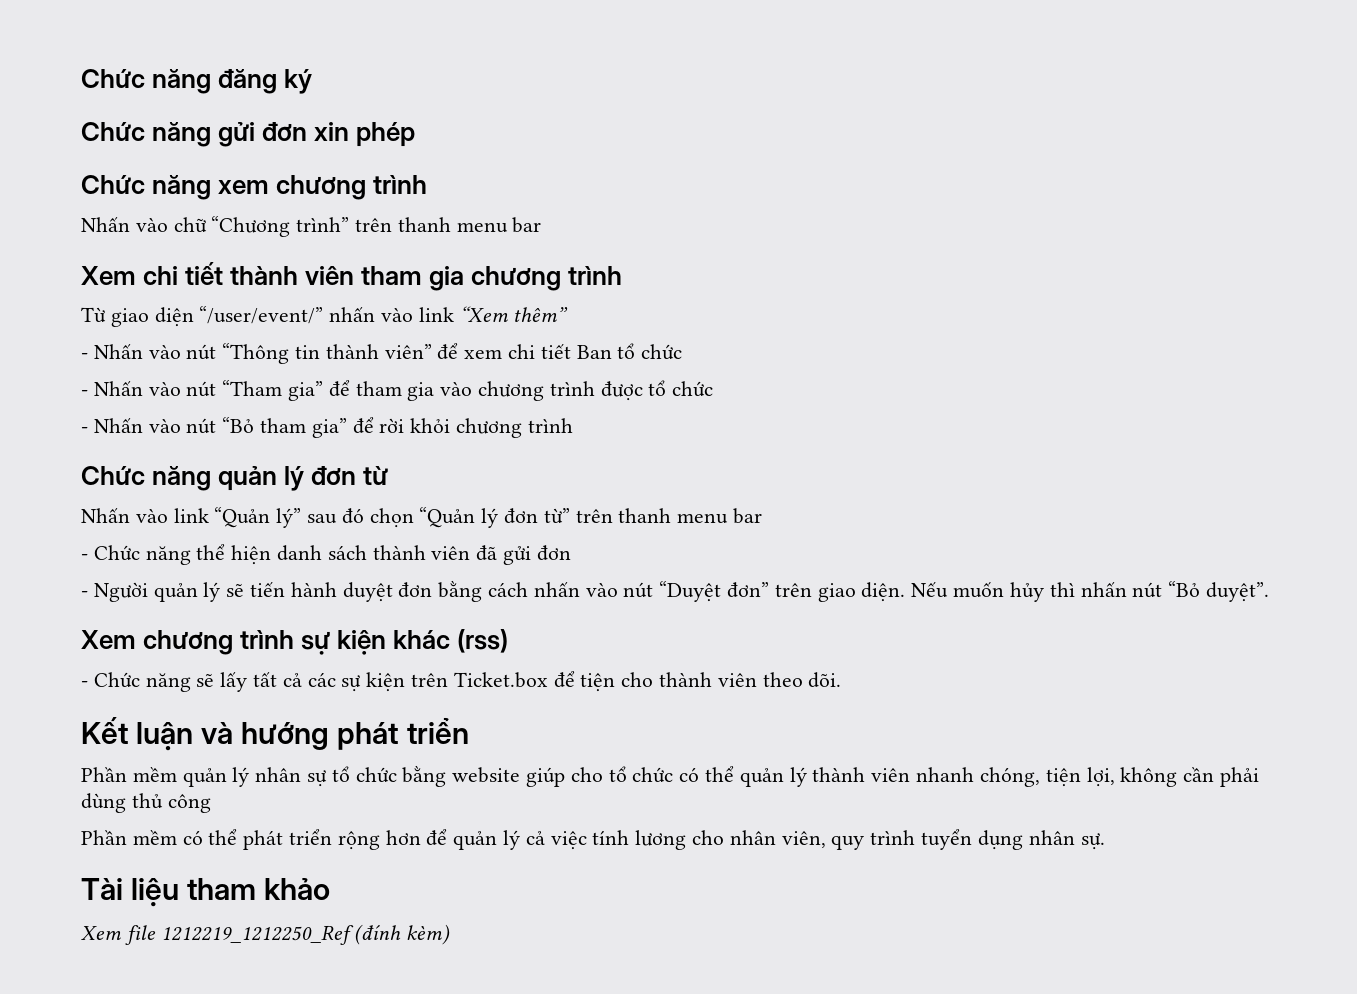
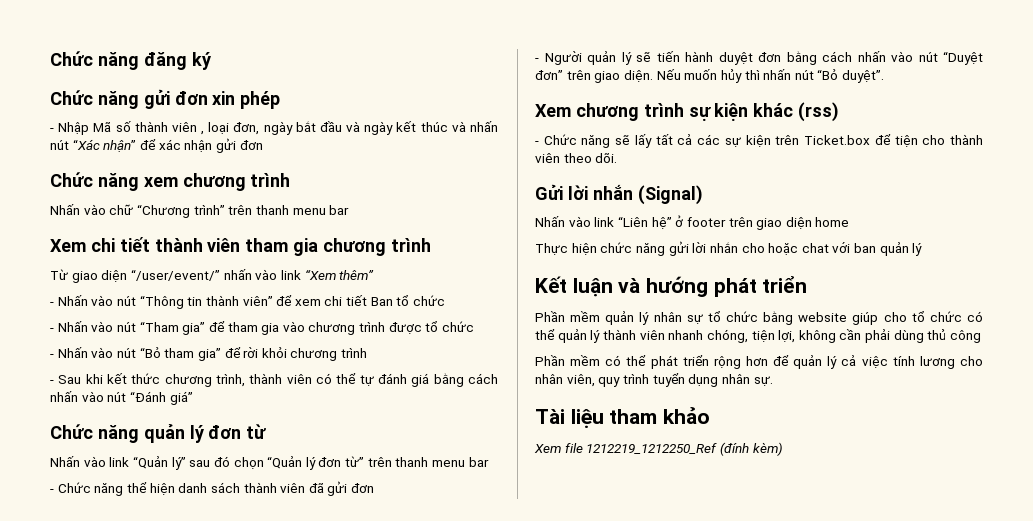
+ - Nhập Mã số thành viên , loại đơn, ngày bắt đầu và ngày kết thúc và nhấn nút “Xác nhận” để xác nhận gửi đơn
+ - Sau khi kết thức chương trình, thành viên có thể tự đánh giá bằng cách nhấn vào nút “Đánh giá”
+ Gửi lời nhắn (Signal)
+ Nhấn vào link “Liên hệ” ở footer trên giao diện home
+ Thực hiện chức năng gửi lời nhắn cho hoặc chat với ban quản lý

